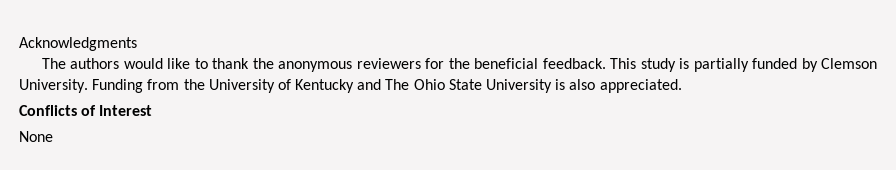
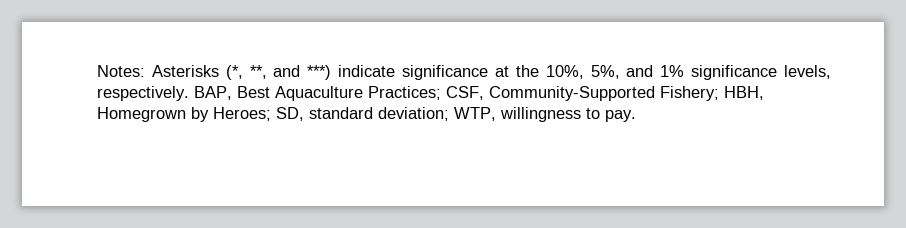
- Acknowledgments
- The authors would like to thank the anonymous reviewers for the beneficial feedback. This study is partially funded by Clemson University. Funding from the University of Kentucky and The Ohio State University is also appreciated.
- Conflicts of Interest
- None
+ Notes: Asterisks (*, **, and ***) indicate significance at the 10%, 5%, and 1% significance levels, respectively. BAP, Best Aquaculture Practices; CSF, Community-Supported Fishery; HBH, Homegrown by Heroes; SD, standard deviation; WTP, willingness to pay.

